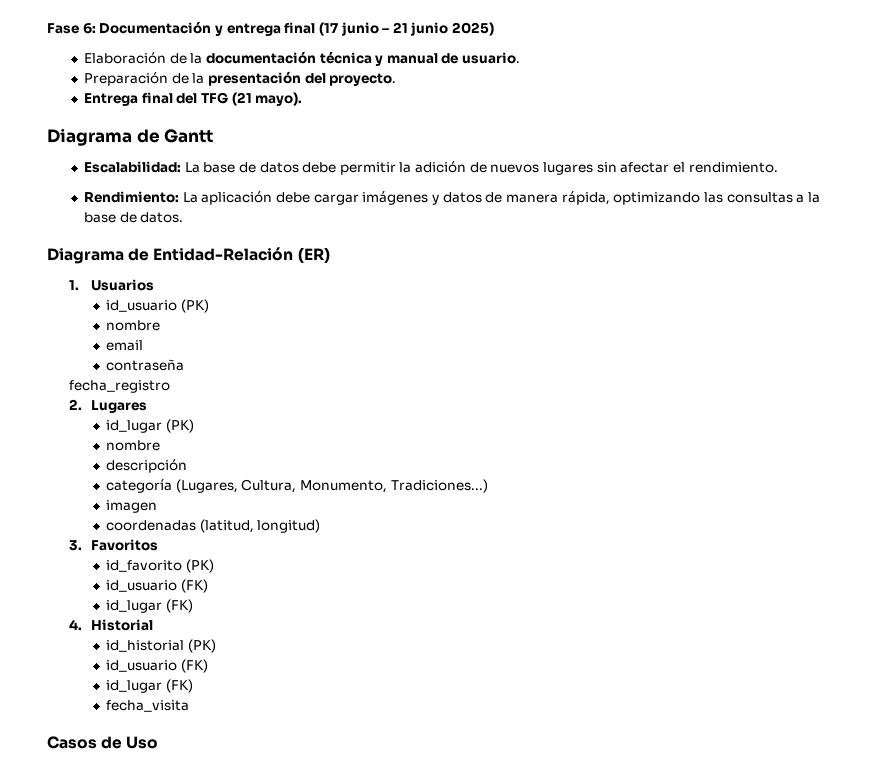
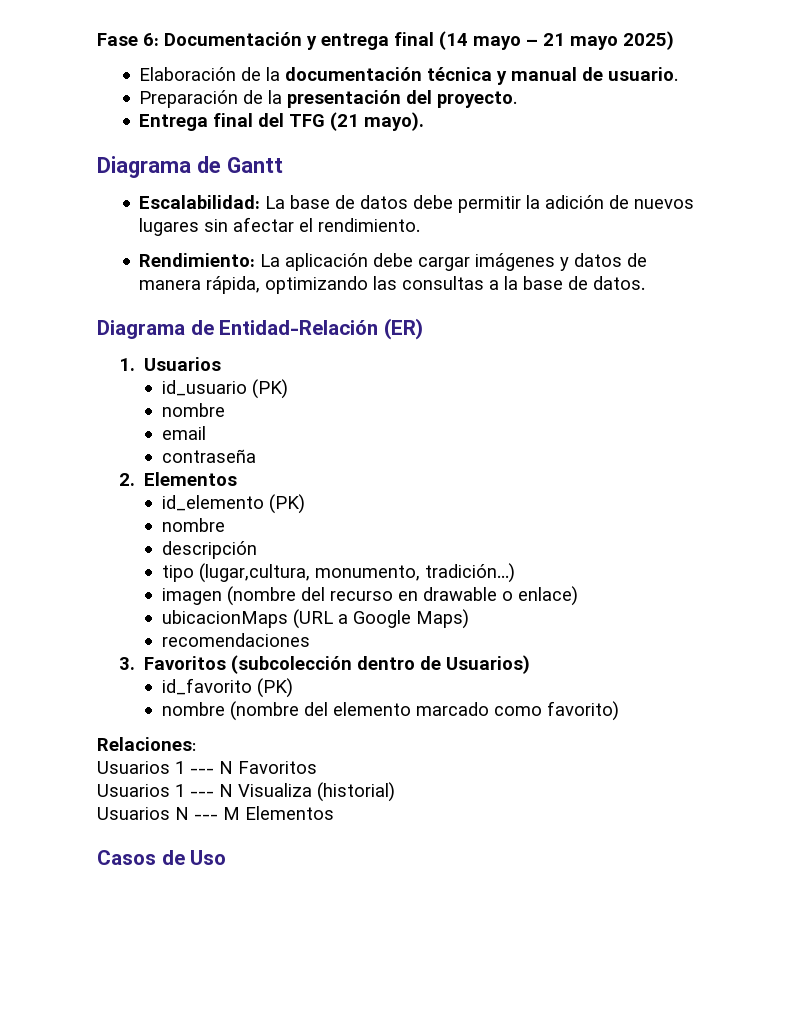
- Fase 6: Documentación y entrega final (17 junio – 21 junio 2025)
+ Fase 6: Documentación y entrega final (14 mayo – 21 mayo 2025)
- fecha_registro
- 2. Lugares
- id_lugar (PK)
+ 2. Elementos
+ id_elemento (PK)
- categoría (Lugares, Cultura, Monumento, Tradiciones...)
- imagen
- coordenadas (latitud, longitud)
- 3. Favoritos
+ tipo (lugar,cultura, monumento, tradición...)
+ imagen (nombre del recurso en drawable o enlace)
+ ubicacionMaps (URL a Google Maps)
+ recomendaciones
+ 3. Favoritos (subcolección dentro de Usuarios)
  id_favorito (PK)
- id_usuario (FK)
- id_lugar (FK)
- 4. Historial
- id_historial (PK)
- id_usuario (FK)
- id_lugar (FK)
- fecha_visita
+ nombre (nombre del elemento marcado como favorito)
+ Relaciones:
+ Usuarios 1 --- N Favoritos
+ Usuarios 1 --- N Visualiza (historial)
+ Usuarios N --- M Elementos

